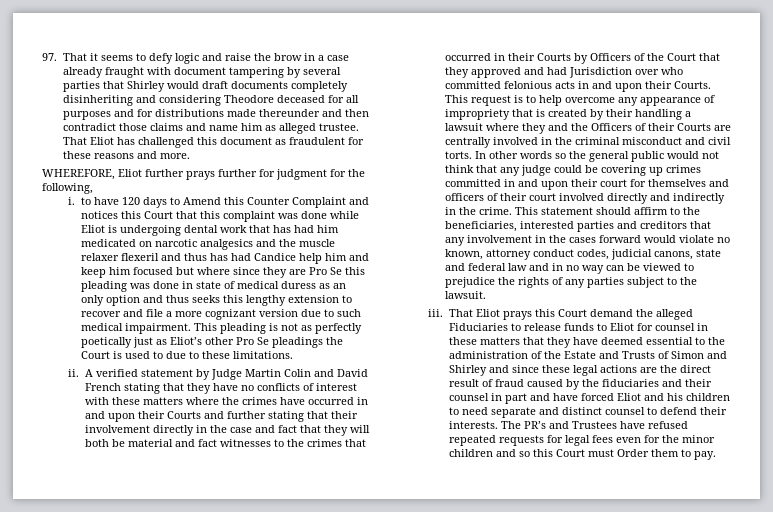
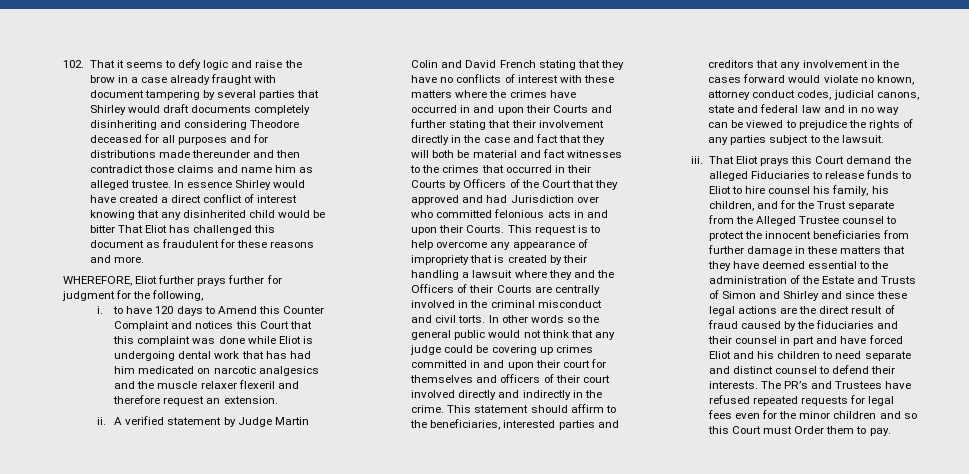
- 97. That it seems to defy logic and raise the brow in a case already fraught with document tampering by several parties that Shirley would draft documents completely disinheriting and considering Theodore deceased for all purposes and for distributions made thereunder and then contradict those claims and name him as alleged trustee.
+ 102. That it seems to defy logic and raise the brow in a case already fraught with document tampering by several parties that Shirley would draft documents completely disinheriting and considering Theodore deceased for all purposes and for distributions made thereunder and then contradict those claims and name him as alleged trustee.
- That Eliot has challenged this document as fraudulent for these reasons and more.
+ In essence Shirley would have created a direct conflict of interest knowing that any disinherited child would be bitter That Eliot has challenged this document as fraudulent for these reasons and more.
- i. to have 120 days to Amend this Counter Complaint and notices this Court that this complaint was done while Eliot is undergoing dental work that has had him medicated on narcotic analgesics and the muscle relaxer flexeril and thus has had Candice help him and keep him focused but where since they are Pro Se this pleading was done in state of medical duress as an only option and thus seeks this lengthy extension to recover and file a more cognizant version due to such medical impairment. This pleading is not as perfectly poetically just as Eliot’s other Pro Se pleadings the Court is used to due to these limitations.
+ i. to have 120 days to Amend this Counter Complaint and notices this Court that this complaint was done while Eliot is undergoing dental work that has had him medicated on narcotic analgesics and the muscle relaxer flexeril and therefore request an extension.
- That Eliot prays this Court demand the alleged Fiduciaries to release funds to Eliot for counsel in these matters that they have deemed essential to the administration of the Estate and Trusts of Simon and Shirley and since these legal actions are the direct result of fraud caused by the fiduciaries and their counsel in part and have forced Eliot and his children to need separate and distinct counsel to defend their interests.
+ That Eliot prays this Court demand the alleged Fiduciaries to release funds to Eliot to hire counsel his family, his children, and for the Trust separate from the Alleged Trustee counsel to protect the innocent beneficiaries from further damage in these matters that they have deemed essential to the administration of the Estate and Trusts of Simon and Shirley and since these legal actions are the direct result of fraud caused by the fiduciaries and their counsel in part and have forced Eliot and his children to need separate and distinct counsel to defend their interests.

